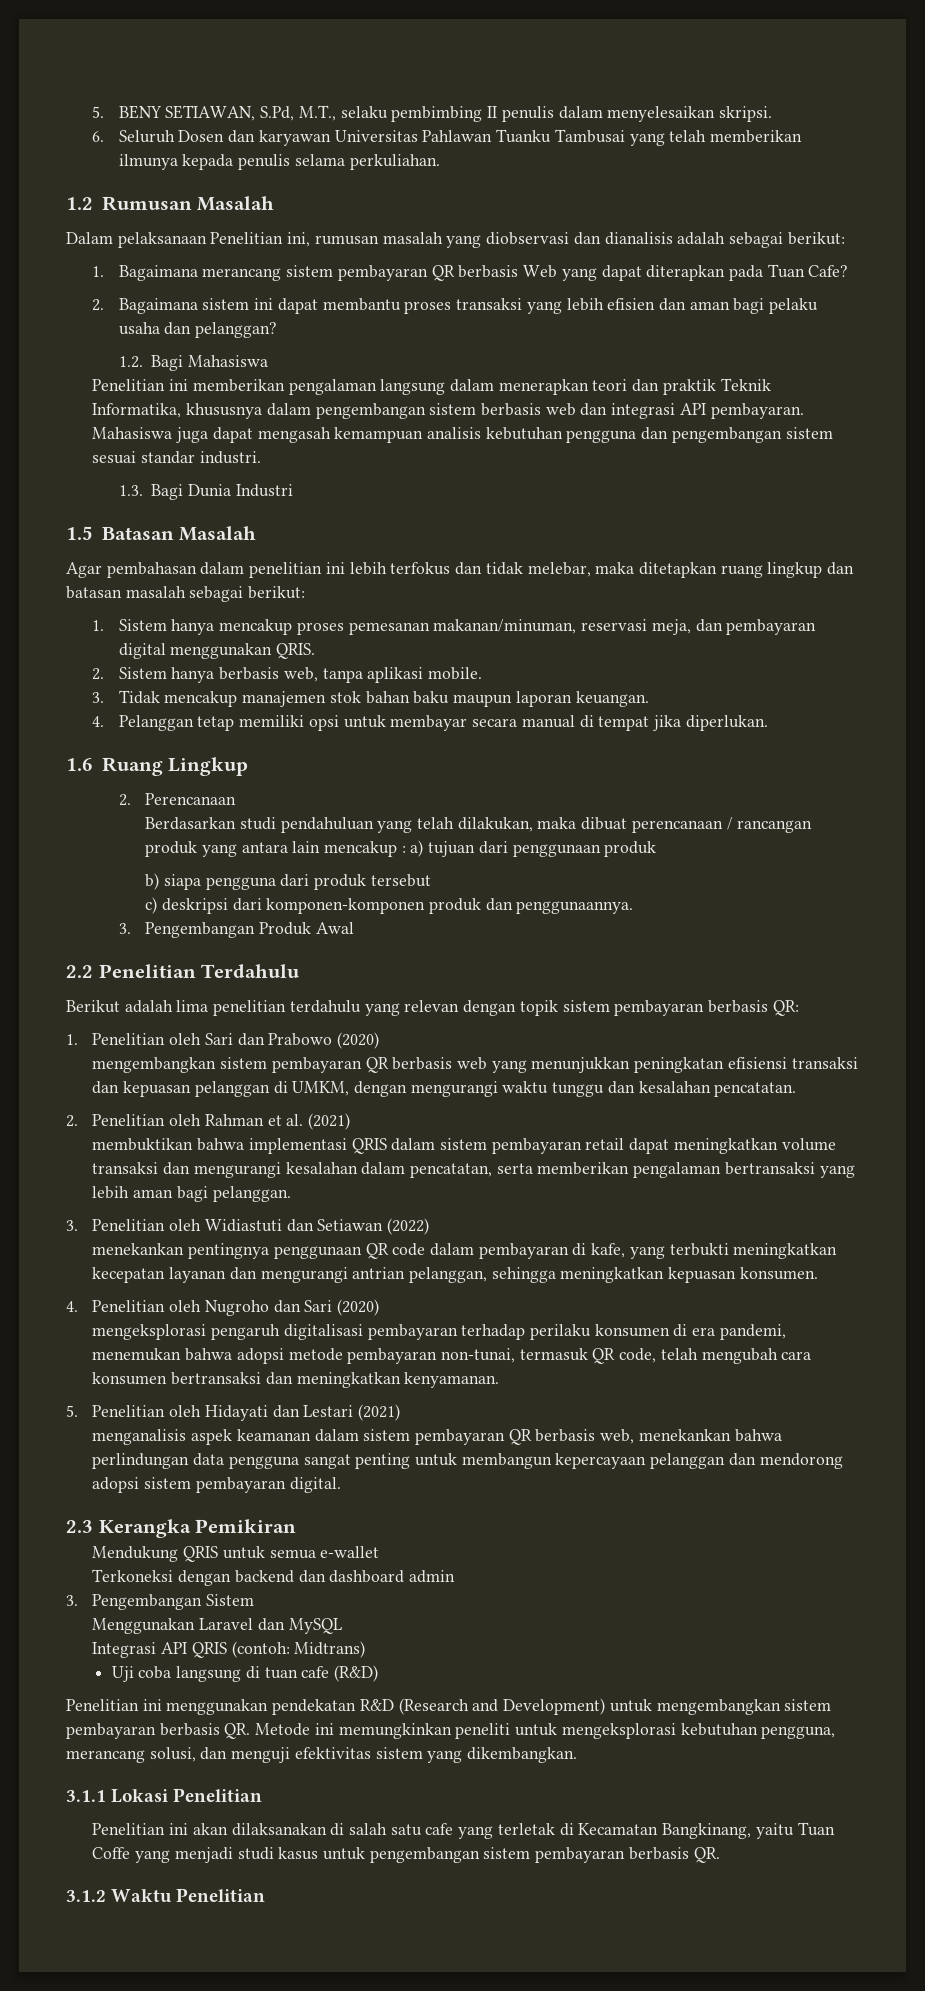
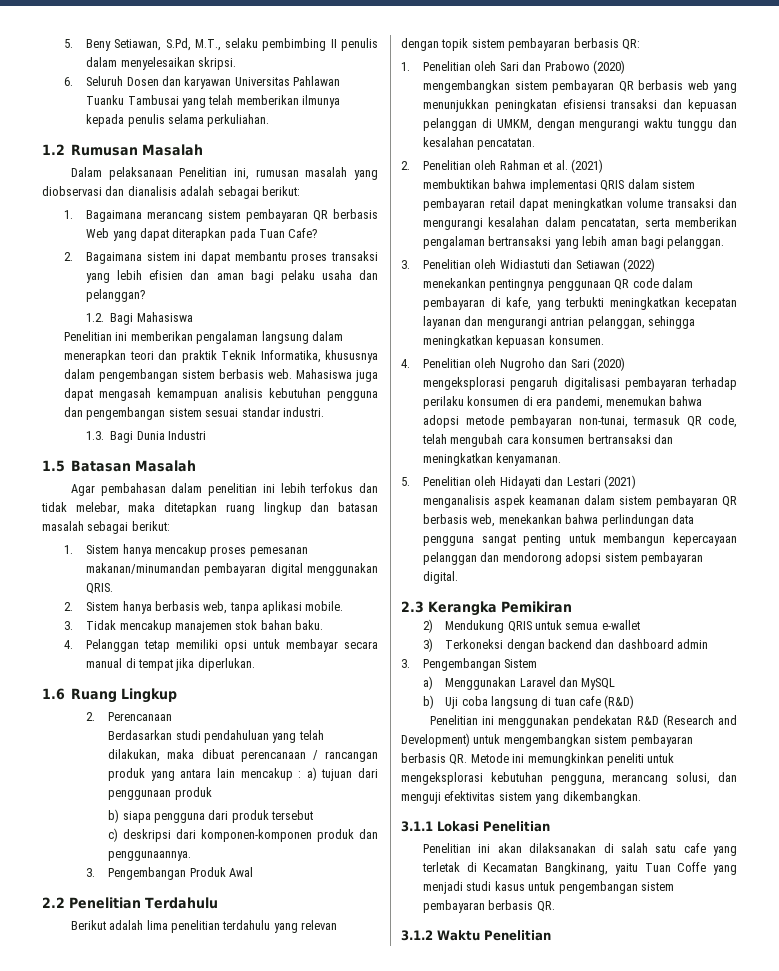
- 5. BENY SETIAWAN, S.Pd, M.T., selaku pembimbing II penulis dalam menyelesaikan skripsi.
+ 5. Beny Setiawan, S.Pd, M.T., selaku pembimbing II penulis dalam menyelesaikan skripsi.
- Penelitian ini memberikan pengalaman langsung dalam menerapkan teori dan praktik Teknik Informatika, khususnya dalam pengembangan sistem berbasis web dan integrasi API pembayaran.
+ Penelitian ini memberikan pengalaman langsung dalam menerapkan teori dan praktik Teknik Informatika, khususnya dalam pengembangan sistem berbasis web.
- 1. Sistem hanya mencakup proses pemesanan makanan/minuman, reservasi meja, dan pembayaran digital menggunakan QRIS.
+ 1. Sistem hanya mencakup proses pemesanan makanan/minumandan pembayaran digital menggunakan QRIS.
- 3. Tidak mencakup manajemen stok bahan baku maupun laporan keuangan.
+ 3. Tidak mencakup manajemen stok bahan baku.
- Mendukung QRIS untuk semua e-wallet
+ 2) Mendukung QRIS untuk semua e-wallet
- Terkoneksi dengan backend dan dashboard admin
+ 3) Terkoneksi dengan backend dan dashboard admin
- Menggunakan Laravel dan MySQL
+ a) Menggunakan Laravel dan MySQL
- Integrasi API QRIS (contoh: Midtrans)
- Uji coba langsung di tuan cafe (R&D)
+ b) Uji coba langsung di tuan cafe (R&D)

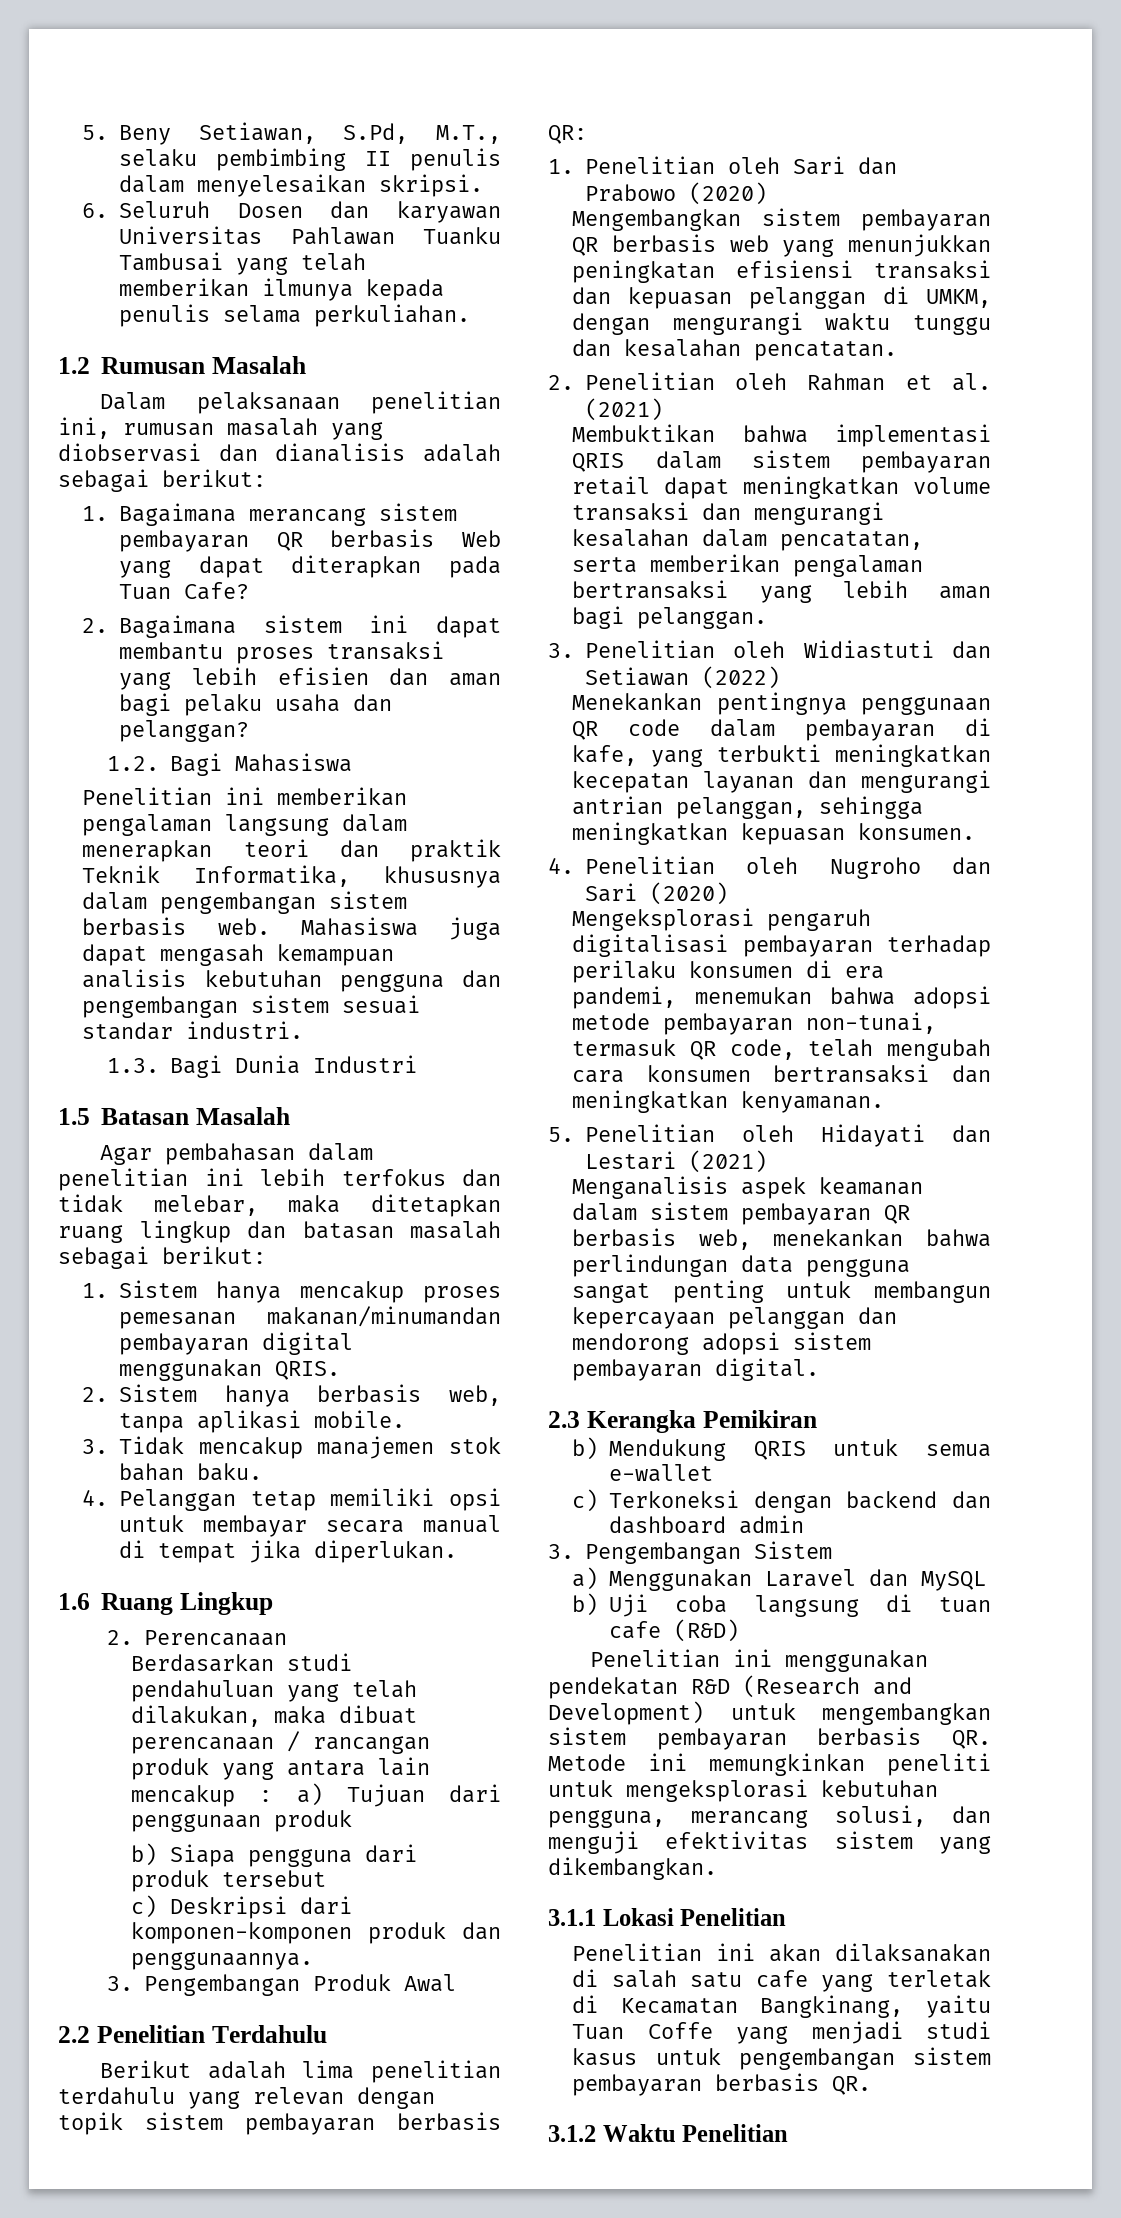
- Dalam pelaksanaan Penelitian ini, rumusan masalah yang diobservasi dan dianalisis adalah sebagai berikut:
+ Dalam pelaksanaan penelitian ini, rumusan masalah yang diobservasi dan dianalisis adalah sebagai berikut:
- Berdasarkan studi pendahuluan yang telah dilakukan, maka dibuat perencanaan / rancangan produk yang antara lain mencakup : a) tujuan dari penggunaan produk
+ Berdasarkan studi pendahuluan yang telah dilakukan, maka dibuat perencanaan / rancangan produk yang antara lain mencakup : a) Tujuan dari penggunaan produk
- b) siapa pengguna dari produk tersebut
+ b) Siapa pengguna dari produk tersebut
- c) deskripsi dari komponen-komponen produk dan penggunaannya.
+ c) Deskripsi dari komponen-komponen produk dan penggunaannya.
- mengembangkan sistem pembayaran QR berbasis web yang menunjukkan peningkatan efisiensi transaksi dan kepuasan pelanggan di UMKM, dengan mengurangi waktu tunggu dan kesalahan pencatatan.
+ Mengembangkan sistem pembayaran QR berbasis web yang menunjukkan peningkatan efisiensi transaksi dan kepuasan pelanggan di UMKM, dengan mengurangi waktu tunggu dan kesalahan pencatatan.
- membuktikan bahwa implementasi QRIS dalam sistem pembayaran retail dapat meningkatkan volume transaksi dan mengurangi kesalahan dalam pencatatan, serta memberikan pengalaman bertransaksi yang lebih aman bagi pelanggan.
+ Membuktikan bahwa implementasi QRIS dalam sistem pembayaran retail dapat meningkatkan volume transaksi dan mengurangi kesalahan dalam pencatatan, serta memberikan pengalaman bertransaksi yang lebih aman bagi pelanggan.
- menekankan pentingnya penggunaan QR code dalam pembayaran di kafe, yang terbukti meningkatkan kecepatan layanan dan mengurangi antrian pelanggan, sehingga meningkatkan kepuasan konsumen.
+ Menekankan pentingnya penggunaan QR code dalam pembayaran di kafe, yang terbukti meningkatkan kecepatan layanan dan mengurangi antrian pelanggan, sehingga meningkatkan kepuasan konsumen.
- mengeksplorasi pengaruh digitalisasi pembayaran terhadap perilaku konsumen di era pandemi, menemukan bahwa adopsi metode pembayaran non-tunai, termasuk QR code, telah mengubah cara konsumen bertransaksi dan meningkatkan kenyamanan.
+ Mengeksplorasi pengaruh digitalisasi pembayaran terhadap perilaku konsumen di era pandemi, menemukan bahwa adopsi metode pembayaran non-tunai, termasuk QR code, telah mengubah cara konsumen bertransaksi dan meningkatkan kenyamanan.
- menganalisis aspek keamanan dalam sistem pembayaran QR berbasis web, menekankan bahwa perlindungan data pengguna sangat penting untuk membangun kepercayaan pelanggan dan mendorong adopsi sistem pembayaran digital.
+ Menganalisis aspek keamanan dalam sistem pembayaran QR berbasis web, menekankan bahwa perlindungan data pengguna sangat penting untuk membangun kepercayaan pelanggan dan mendorong adopsi sistem pembayaran digital.
- 2) Mendukung QRIS untuk semua e-wallet
+ b) Mendukung QRIS untuk semua e-wallet
- 3) Terkoneksi dengan backend dan dashboard admin
+ c) Terkoneksi dengan backend dan dashboard admin

